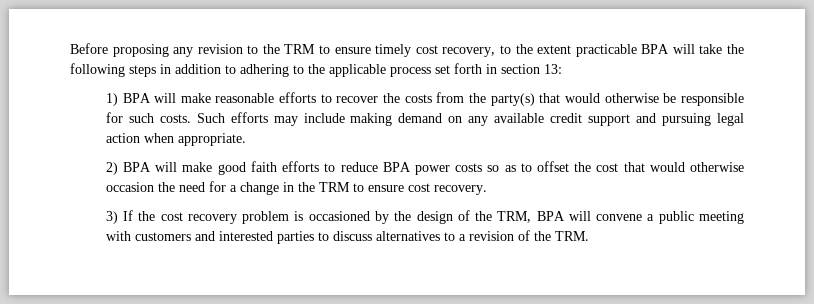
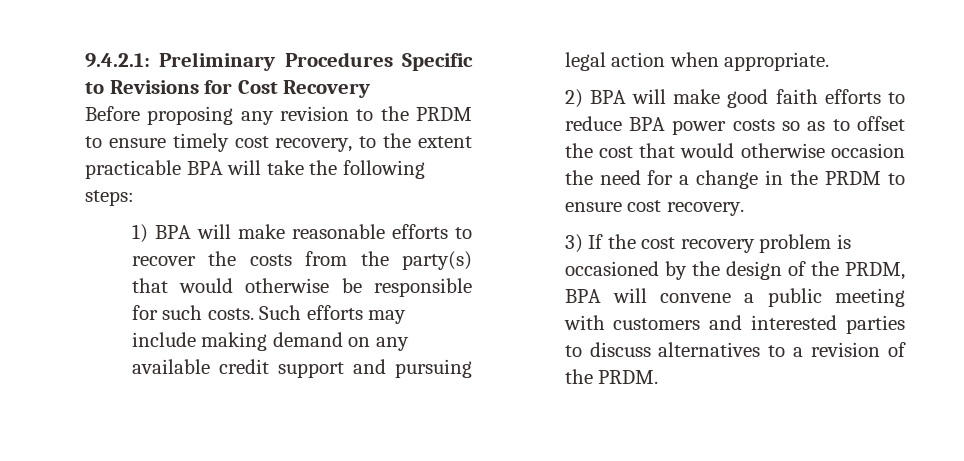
+ 9.4.2.1: Preliminary Procedures Specific to Revisions for Cost Recovery
- Before proposing any revision to the TRM to ensure timely cost recovery, to the extent practicable BPA will take the following steps in addition to adhering to the applicable process set forth in section 13:
+ Before proposing any revision to the PRDM to ensure timely cost recovery, to the extent practicable BPA will take the following steps:
- 2) BPA will make good faith efforts to reduce BPA power costs so as to offset the cost that would otherwise occasion the need for a change in the TRM to ensure cost recovery.
+ 2) BPA will make good faith efforts to reduce BPA power costs so as to offset the cost that would otherwise occasion the need for a change in the PRDM to ensure cost recovery.
- 3) If the cost recovery problem is occasioned by the design of the TRM, BPA will convene a public meeting with customers and interested parties to discuss alternatives to a revision of the TRM.
+ 3) If the cost recovery problem is occasioned by the design of the PRDM, BPA will convene a public meeting with customers and interested parties to discuss alternatives to a revision of the PRDM.

